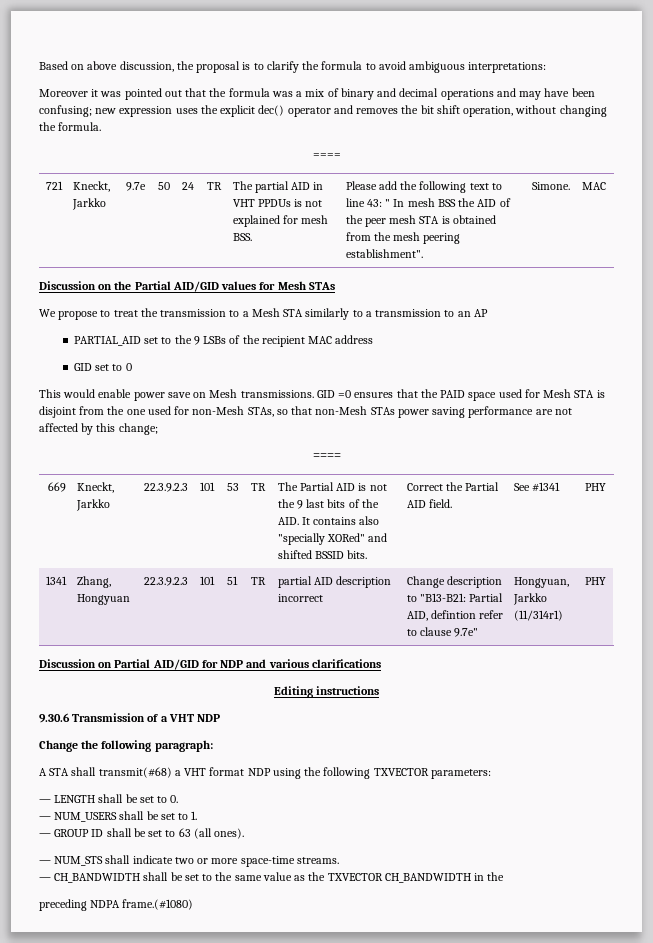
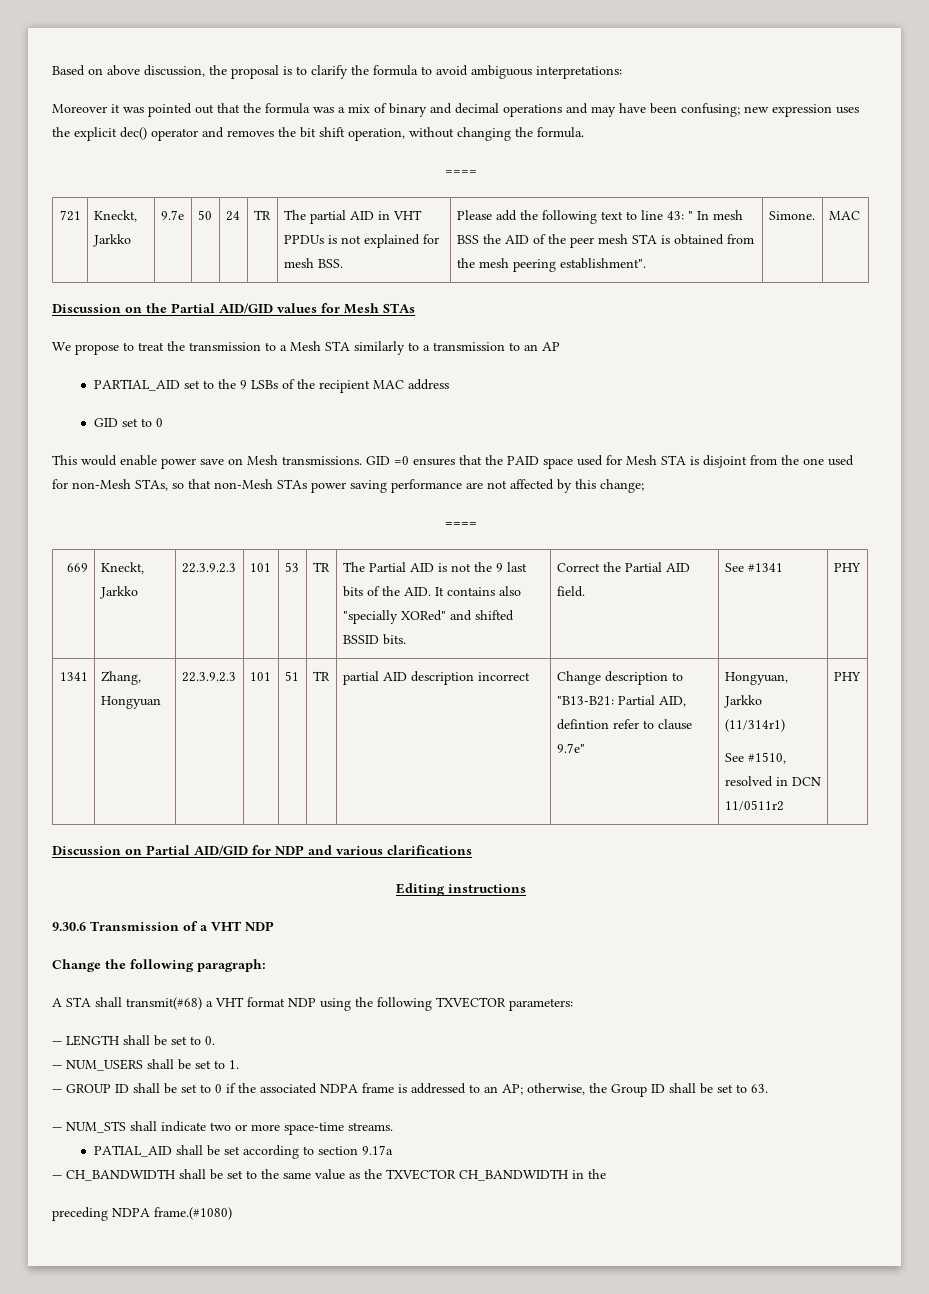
- 1341 | Zhang, Hongyuan | 22.3.9.2.3 | 101 | 51 | TR | partial AID description incorrect | Change description to "B13-B21: Partial AID, defintion refer to clause 9.7e" | Hongyuan, Jarkko (11/314r1) | PHY
+ 1341 | Zhang, Hongyuan | 22.3.9.2.3 | 101 | 51 | TR | partial AID description incorrect | Change description to "B13-B21: Partial AID, defintion refer to clause 9.7e" | Hongyuan, Jarkko (11/314r1)
+ See #1510, resolved in DCN 11/0511r2 | PHY
- — GROUP ID shall be set to 63 (all ones).
+ — GROUP ID shall be set to 0 if the associated NDPA frame is addressed to an AP; otherwise, the Group ID shall be set to 63.
+ PATIAL_AID shall be set according to section 9.17a

